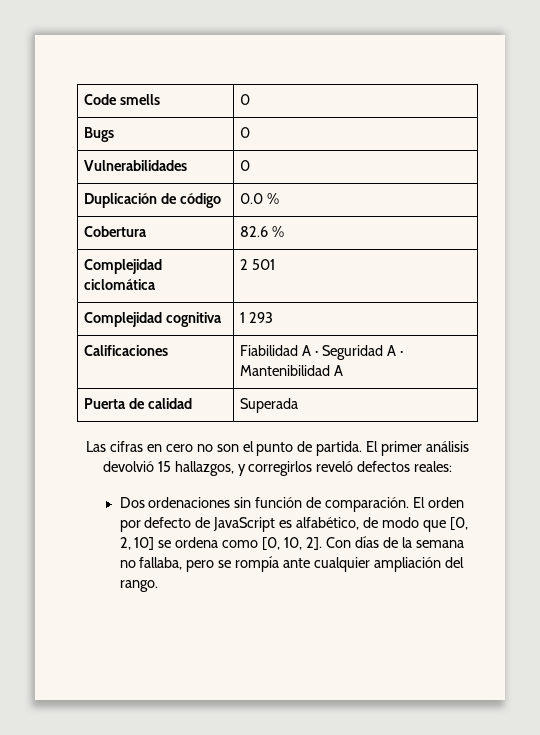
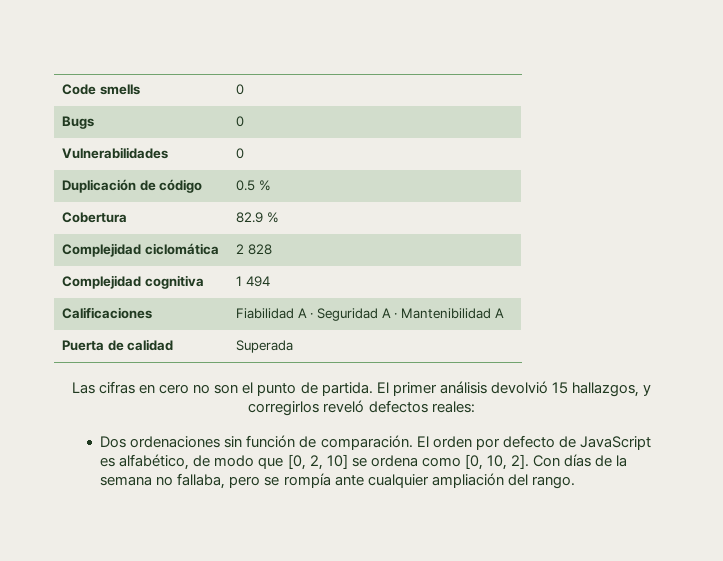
- Duplicación de código | 0.0 %
+ Duplicación de código | 0.5 %
- Cobertura | 82.6 %
+ Cobertura | 82.9 %
- Complejidad ciclomática | 2 501
+ Complejidad ciclomática | 2 828
- Complejidad cognitiva | 1 293
+ Complejidad cognitiva | 1 494

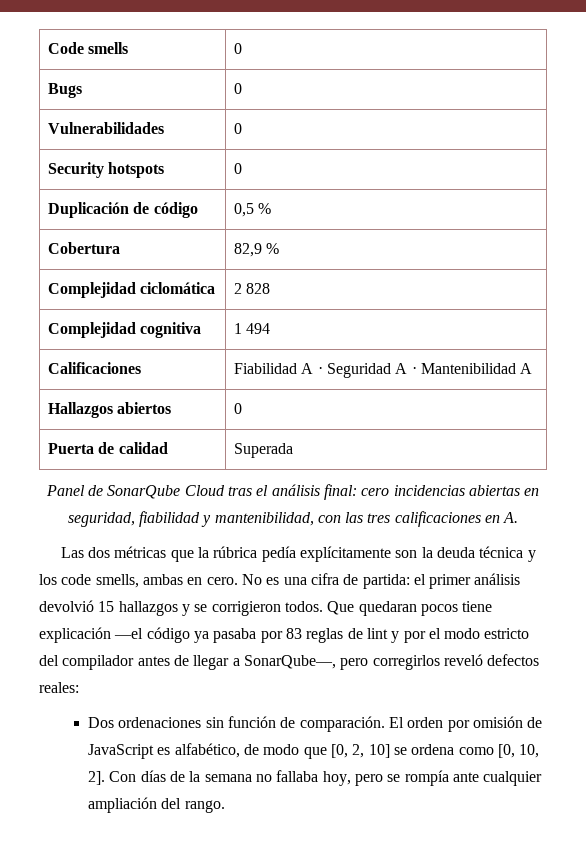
+ Security hotspots | 0
- Duplicación de código | 0.5 %
+ Duplicación de código | 0,5 %
- Cobertura | 82.9 %
+ Cobertura | 82,9 %
+ Hallazgos abiertos | 0
- Las cifras en cero no son el punto de partida. El primer análisis devolvió 15 hallazgos, y corregirlos reveló defectos reales:
+ Panel de SonarQube Cloud tras el análisis final: cero incidencias abiertas en seguridad, fiabilidad y mantenibilidad, con las tres calificaciones en A.
+ Las dos métricas que la rúbrica pedía explícitamente son la deuda técnica y los code smells, ambas en cero. No es una cifra de partida: el primer análisis devolvió 15 hallazgos y se corrigieron todos. Que quedaran pocos tiene explicación —el código ya pasaba por 83 reglas de lint y por el modo estricto del compilador antes de llegar a SonarQube—, pero corregirlos reveló defectos reales:
- El orden por defecto de JavaScript es alfabético, de modo que [0, 2, 10] se ordena como [0, 10, 2].
+ El orden por omisión de JavaScript es alfabético, de modo que [0, 2, 10] se ordena como [0, 10, 2].
- Con días de la semana no fallaba, pero se rompía ante cualquier ampliación del rango.
+ Con días de la semana no fallaba hoy, pero se rompía ante cualquier ampliación del rango.

